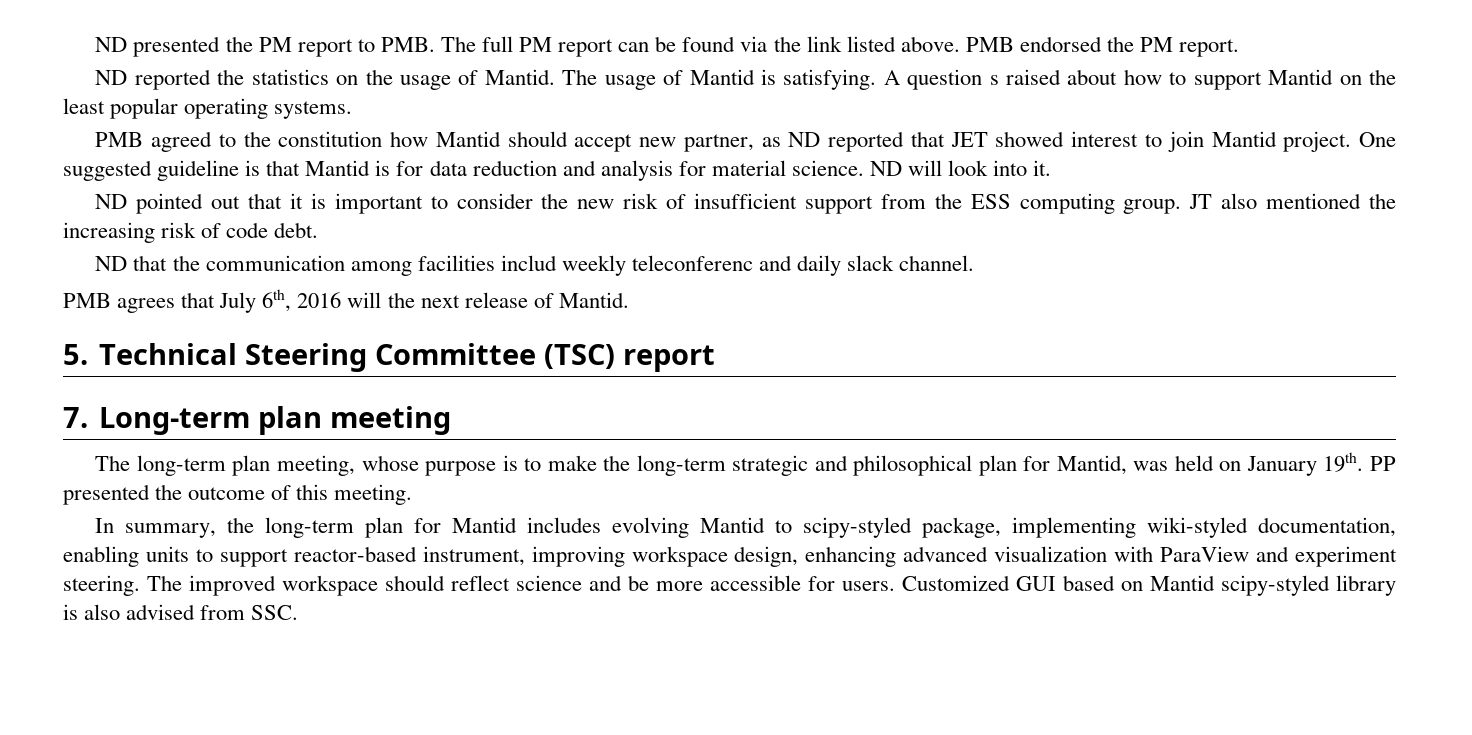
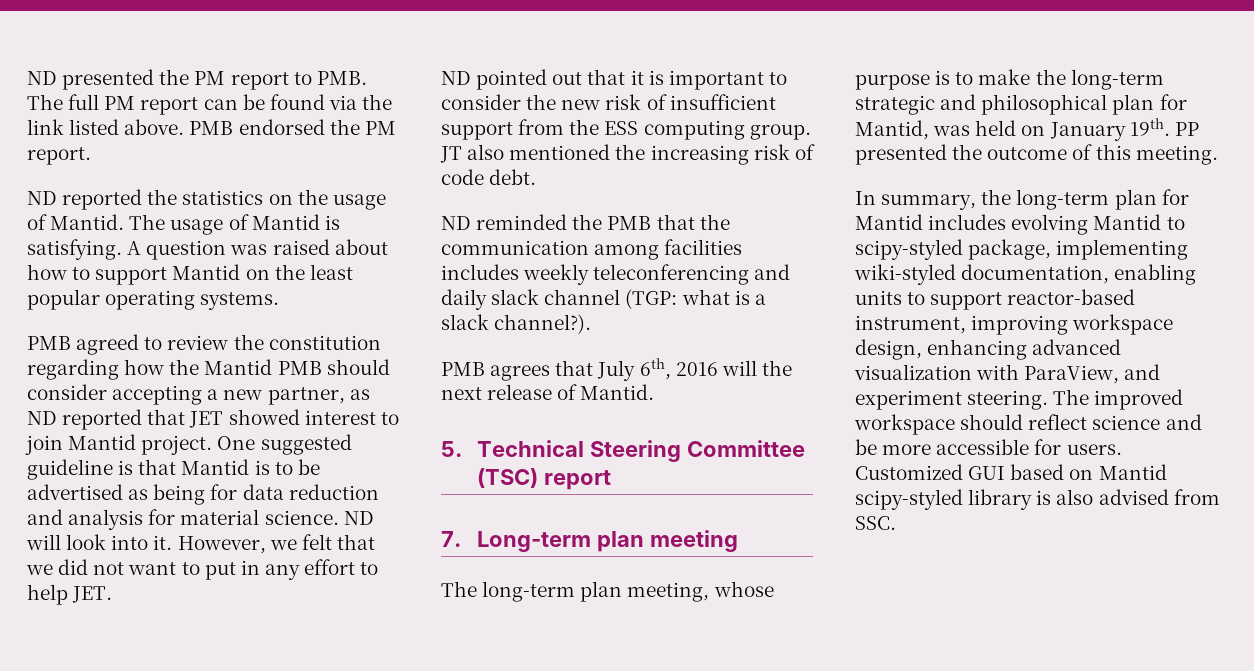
- A question s raised about how to support Mantid on the least popular operating systems.
+ A question was raised about how to support Mantid on the least popular operating systems.
- PMB agreed to the constitution how Mantid should accept new partner, as ND reported that JET showed interest to join Mantid project.
+ PMB agreed to review the constitution regarding how the Mantid PMB should consider accepting a new partner, as ND reported that JET showed interest to join Mantid project.
- One suggested guideline is that Mantid is for data reduction and analysis for material science.
+ One suggested guideline is that Mantid is to be advertised as being for data reduction and analysis for material science.
+ However, we felt that we did not want to put in any effort to help JET.
- ND that the communication among facilities includ weekly teleconferenc and daily slack channel.
+ ND reminded the PMB that the communication among facilities includes weekly teleconferencing and daily slack channel (TGP: what is a slack channel?).
- In summary, the long-term plan for Mantid includes evolving Mantid to scipy-styled package, implementing wiki-styled documentation, enabling units to support reactor-based instrument, improving workspace design, enhancing advanced visualization with ParaView and experiment steering.
+ In summary, the long-term plan for Mantid includes evolving Mantid to scipy-styled package, implementing wiki-styled documentation, enabling units to support reactor-based instrument, improving workspace design, enhancing advanced visualization with ParaView, and experiment steering.

